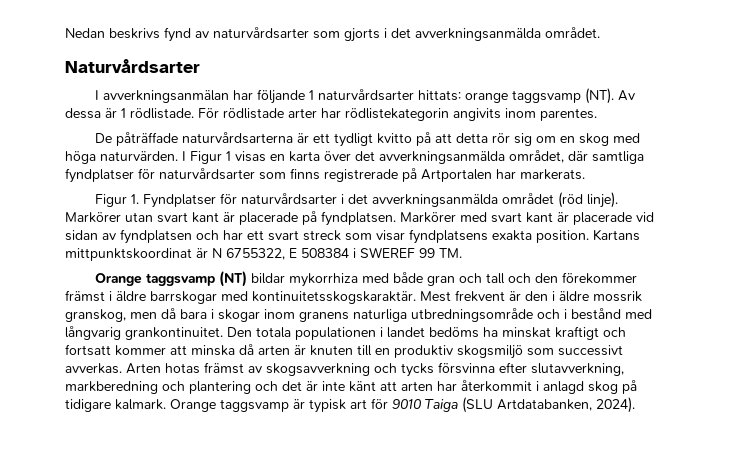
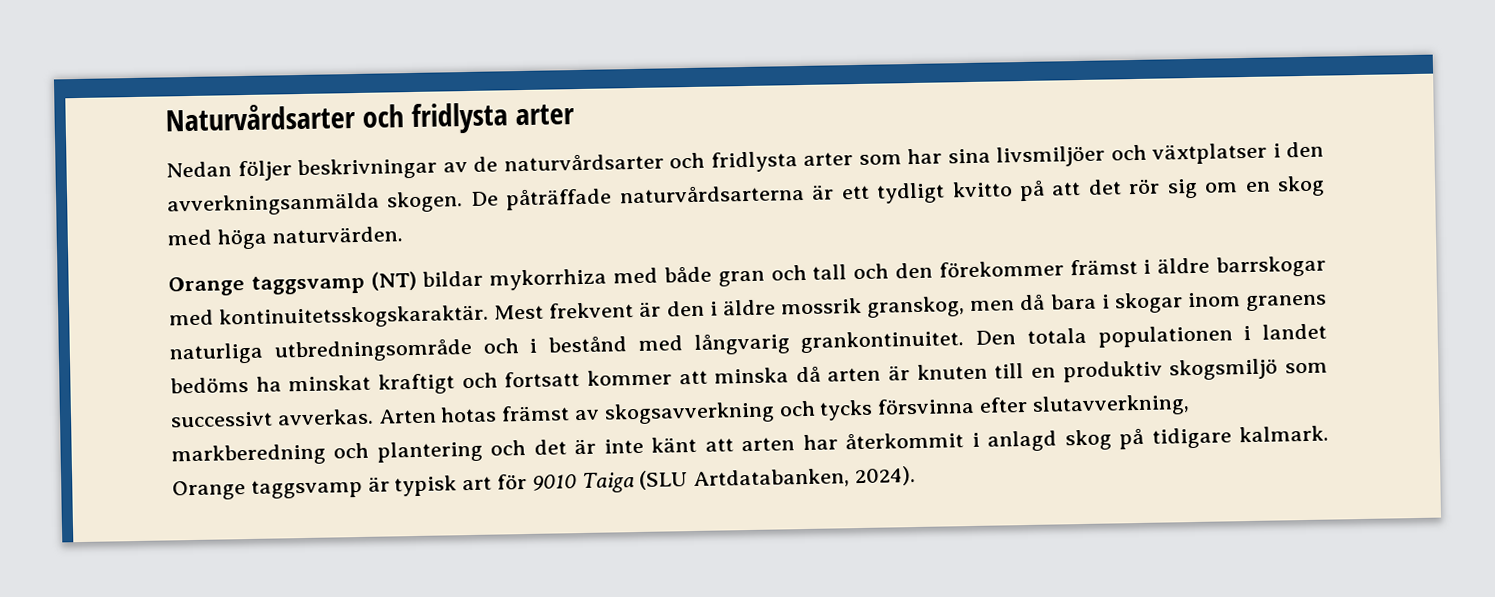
- Nedan beskrivs fynd av naturvårdsarter som gjorts i det avverkningsanmälda området.
- Naturvårdsarter
- I avverkningsanmälan har följande 1 naturvårdsarter hittats: orange taggsvamp (NT). Av dessa är 1 rödlistade. För rödlistade arter har rödlistekategorin angivits inom parentes.
- De påträffade naturvårdsarterna är ett tydligt kvitto på att detta rör sig om en skog med höga naturvärden. I Figur 1 visas en karta över det avverkningsanmälda området, där samtliga fyndplatser för naturvårdsarter som finns registrerade på Artportalen har markerats.
- Figur 1. Fyndplatser för naturvårdsarter i det avverkningsanmälda området (röd linje). Markörer utan svart kant är placerade på fyndplatsen. Markörer med svart kant är placerade vid sidan av fyndplatsen och har ett svart streck som visar fyndplatsens exakta position. Kartans mittpunktskoordinat är N 6755322, E 508384 i SWEREF 99 TM.
+ Naturvårdsarter och fridlysta arter
+ Nedan följer beskrivningar av de naturvårdsarter och fridlysta arter som har sina livsmiljöer och växtplatser i den avverkningsanmälda skogen. De påträffade naturvårdsarterna är ett tydligt kvitto på att det rör sig om en skog med höga naturvärden.

